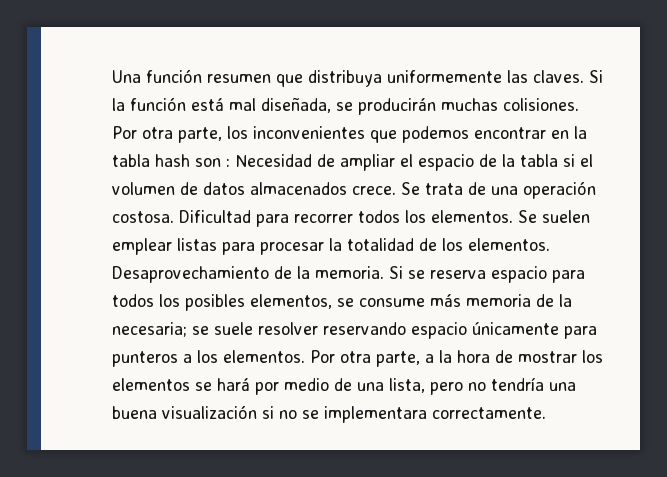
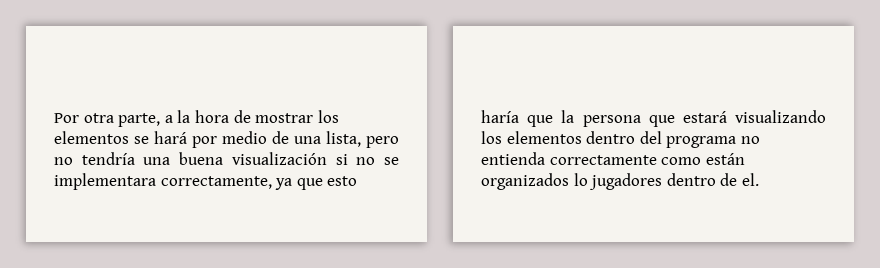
- Una función resumen que distribuya uniformemente las claves. Si la función está mal diseñada, se producirán muchas colisiones. Por otra parte, los inconvenientes que podemos encontrar en la tabla hash son : Necesidad de ampliar el espacio de la tabla si el volumen de datos almacenados crece. Se trata de una operación costosa. Dificultad para recorrer todos los elementos. Se suelen emplear listas para procesar la totalidad de los elementos. Desaprovechamiento de la memoria. Si se reserva espacio para todos los posibles elementos, se consume más memoria de la necesaria; se suele resolver reservando espacio únicamente para punteros a los elementos. Por otra parte, a la hora de mostrar los elementos se hará por medio de una lista, pero no tendría una buena visualización si no se implementara correctamente.
+ Por otra parte, a la hora de mostrar los elementos se hará por medio de una lista, pero no tendría una buena visualización si no se implementara correctamente, ya que esto haría que la persona que estará visualizando los elementos dentro del programa no entienda correctamente como están organizados lo jugadores dentro de el.

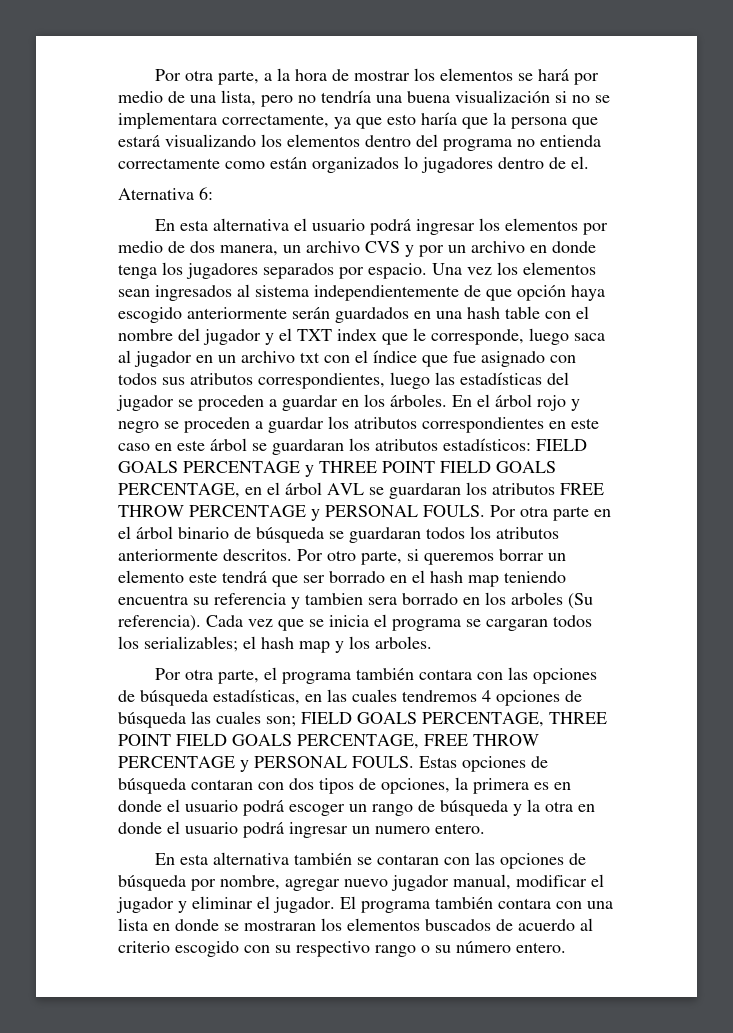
+ Aternativa 6:
+ En esta alternativa el usuario podrá ingresar los elementos por medio de dos manera, un archivo CVS y por un archivo en donde tenga los jugadores separados por espacio. Una vez los elementos sean ingresados al sistema independientemente de que opción haya escogido anteriormente serán guardados en una hash table con el nombre del jugador y el TXT index que le corresponde, luego saca al jugador en un archivo txt con el índice que fue asignado con todos sus atributos correspondientes, luego las estadísticas del jugador se proceden a guardar en los árboles. En el árbol rojo y negro se proceden a guardar los atributos correspondientes en este caso en este árbol se guardaran los atributos estadísticos: FIELD GOALS PERCENTAGE y THREE POINT FIELD GOALS PERCENTAGE, en el árbol AVL se guardaran los atributos FREE THROW PERCENTAGE y PERSONAL FOULS. Por otra parte en el árbol binario de búsqueda se guardaran todos los atributos anteriormente descritos. Por otro parte, si queremos borrar un elemento este tendrá que ser borrado en el hash map teniendo encuentra su referencia y tambien sera borrado en los arboles (Su referencia). Cada vez que se inicia el programa se cargaran todos los serializables; el hash map y los arboles.
+ Por otra parte, el programa también contara con las opciones de búsqueda estadísticas, en las cuales tendremos 4 opciones de búsqueda las cuales son; FIELD GOALS PERCENTAGE, THREE POINT FIELD GOALS PERCENTAGE, FREE THROW PERCENTAGE y PERSONAL FOULS. Estas opciones de búsqueda contaran con dos tipos de opciones, la primera es en donde el usuario podrá escoger un rango de búsqueda y la otra en donde el usuario podrá ingresar un numero entero.
+ En esta alternativa también se contaran con las opciones de búsqueda por nombre, agregar nuevo jugador manual, modificar el jugador y eliminar el jugador. El programa también contara con una lista en donde se mostraran los elementos buscados de acuerdo al criterio escogido con su respectivo rango o su número entero.

